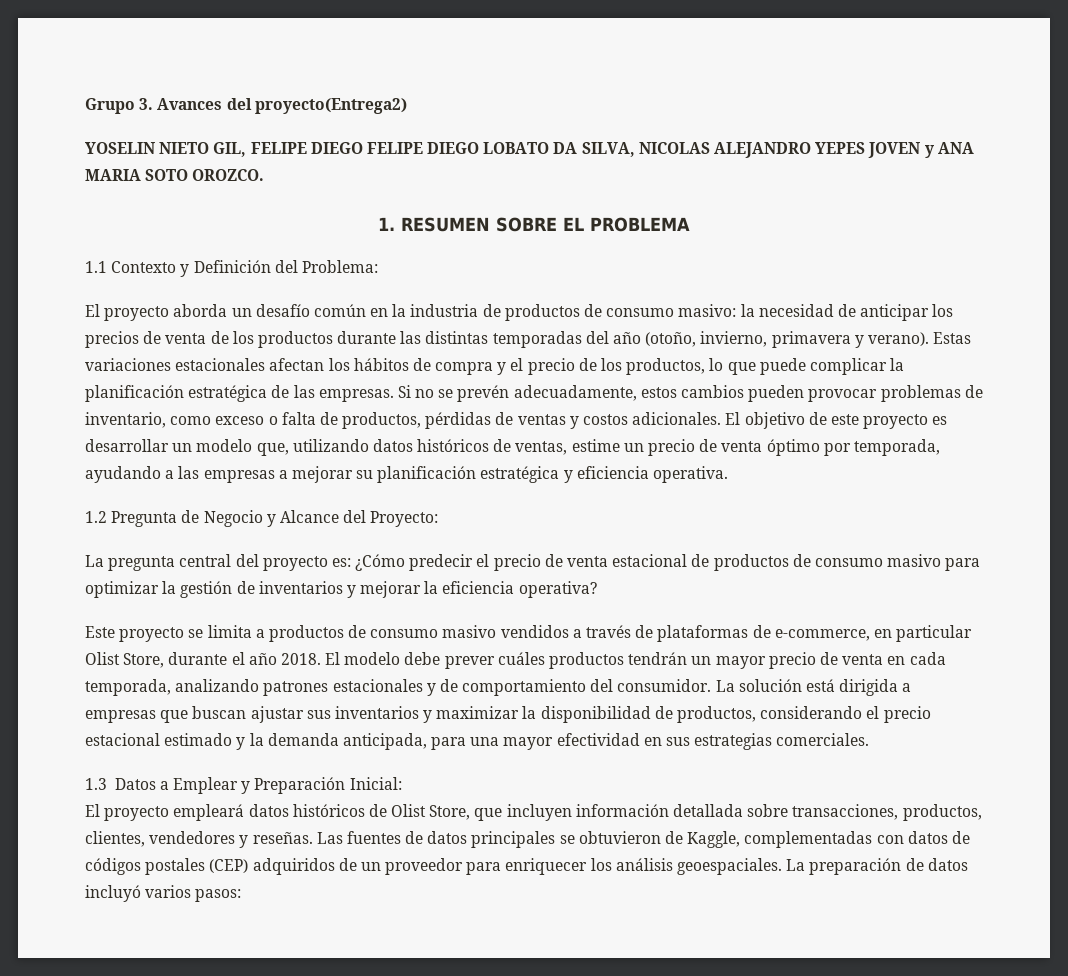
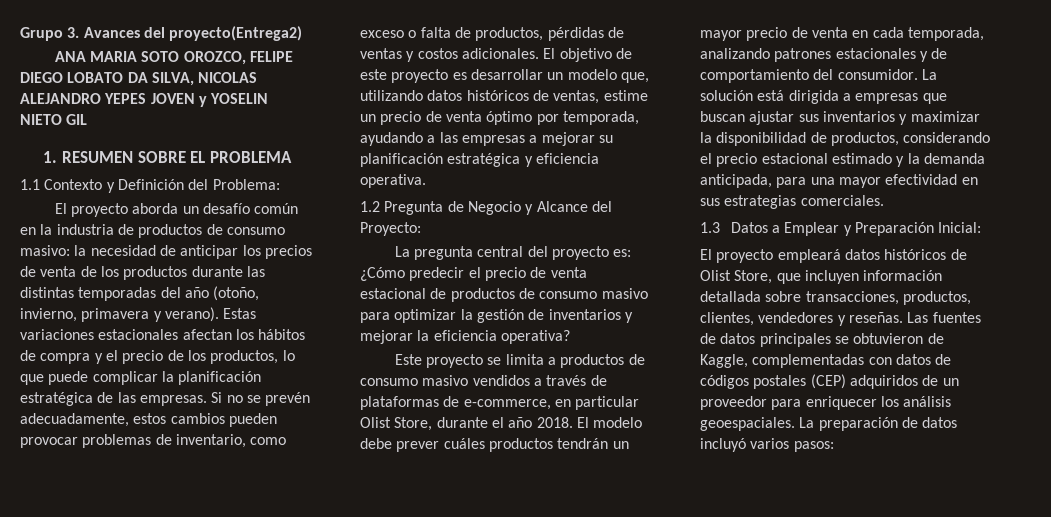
- YOSELIN NIETO GIL, FELIPE DIEGO FELIPE DIEGO LOBATO DA SILVA, NICOLAS ALEJANDRO YEPES JOVEN y ANA MARIA SOTO OROZCO.
+ ANA MARIA SOTO OROZCO, FELIPE DIEGO LOBATO DA SILVA, NICOLAS ALEJANDRO YEPES JOVEN y YOSELIN NIETO GIL

